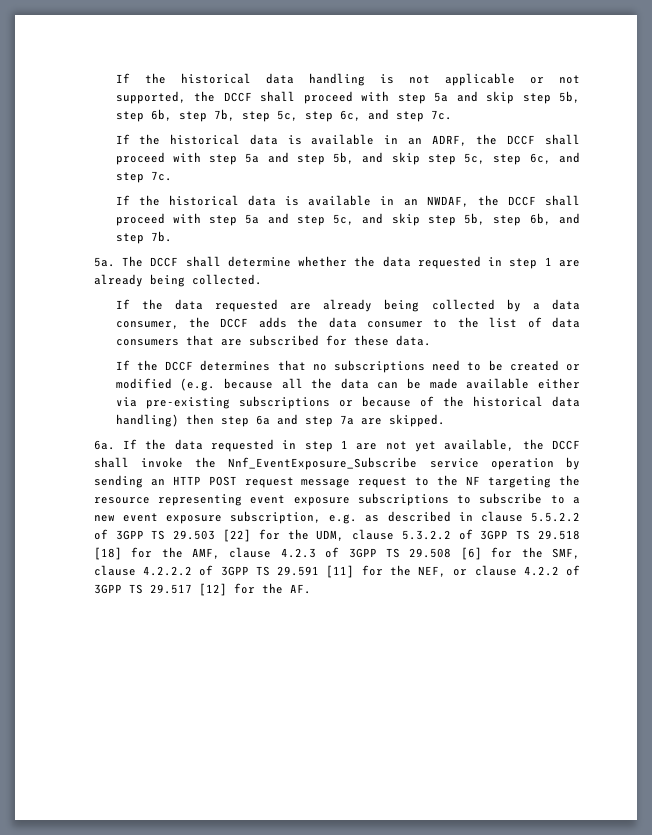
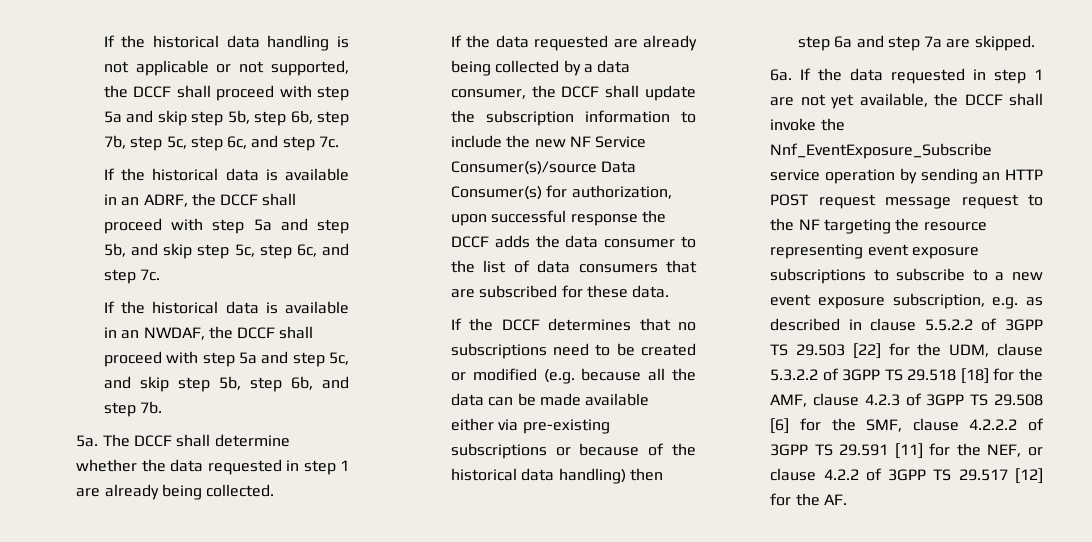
- If the data requested are already being collected by a data consumer, the DCCF adds the data consumer to the list of data consumers that are subscribed for these data.
+ If the data requested are already being collected by a data consumer, the DCCF shall update the subscription information to include the new NF Service Consumer(s)/source Data Consumer(s) for authorization, upon successful response the DCCF adds the data consumer to the list of data consumers that are subscribed for these data.

